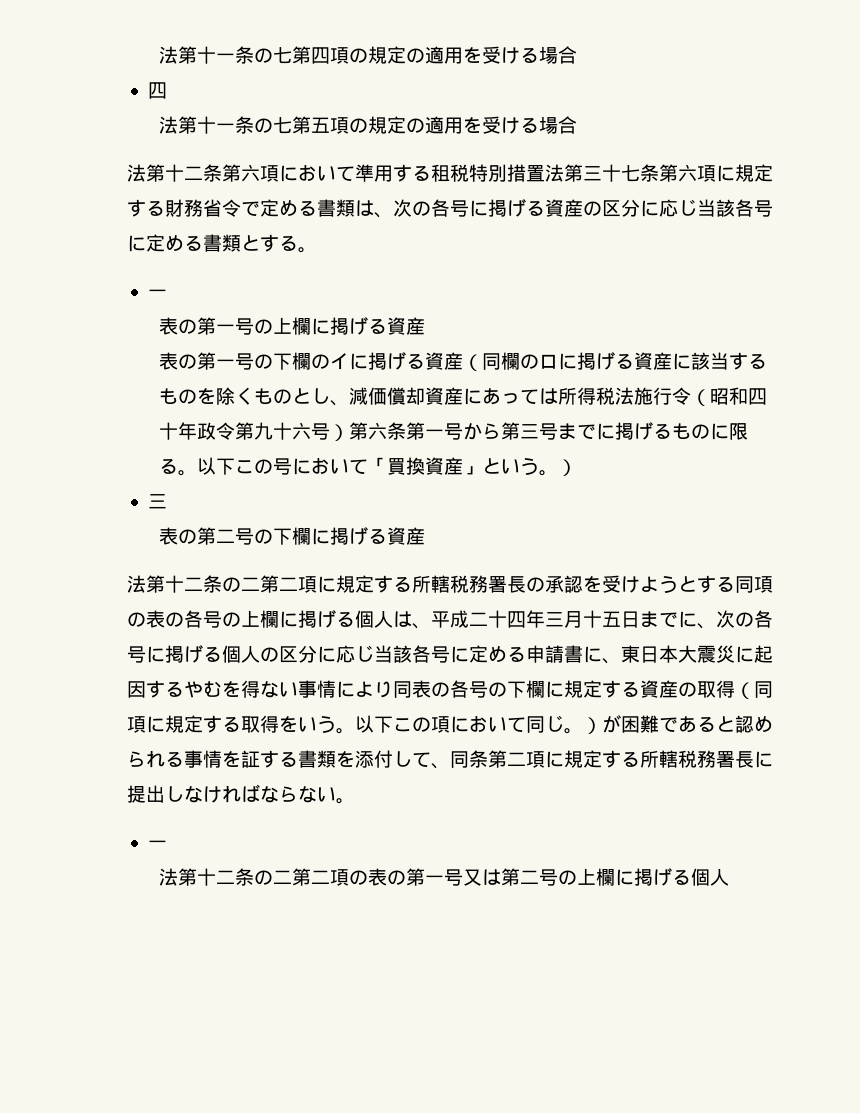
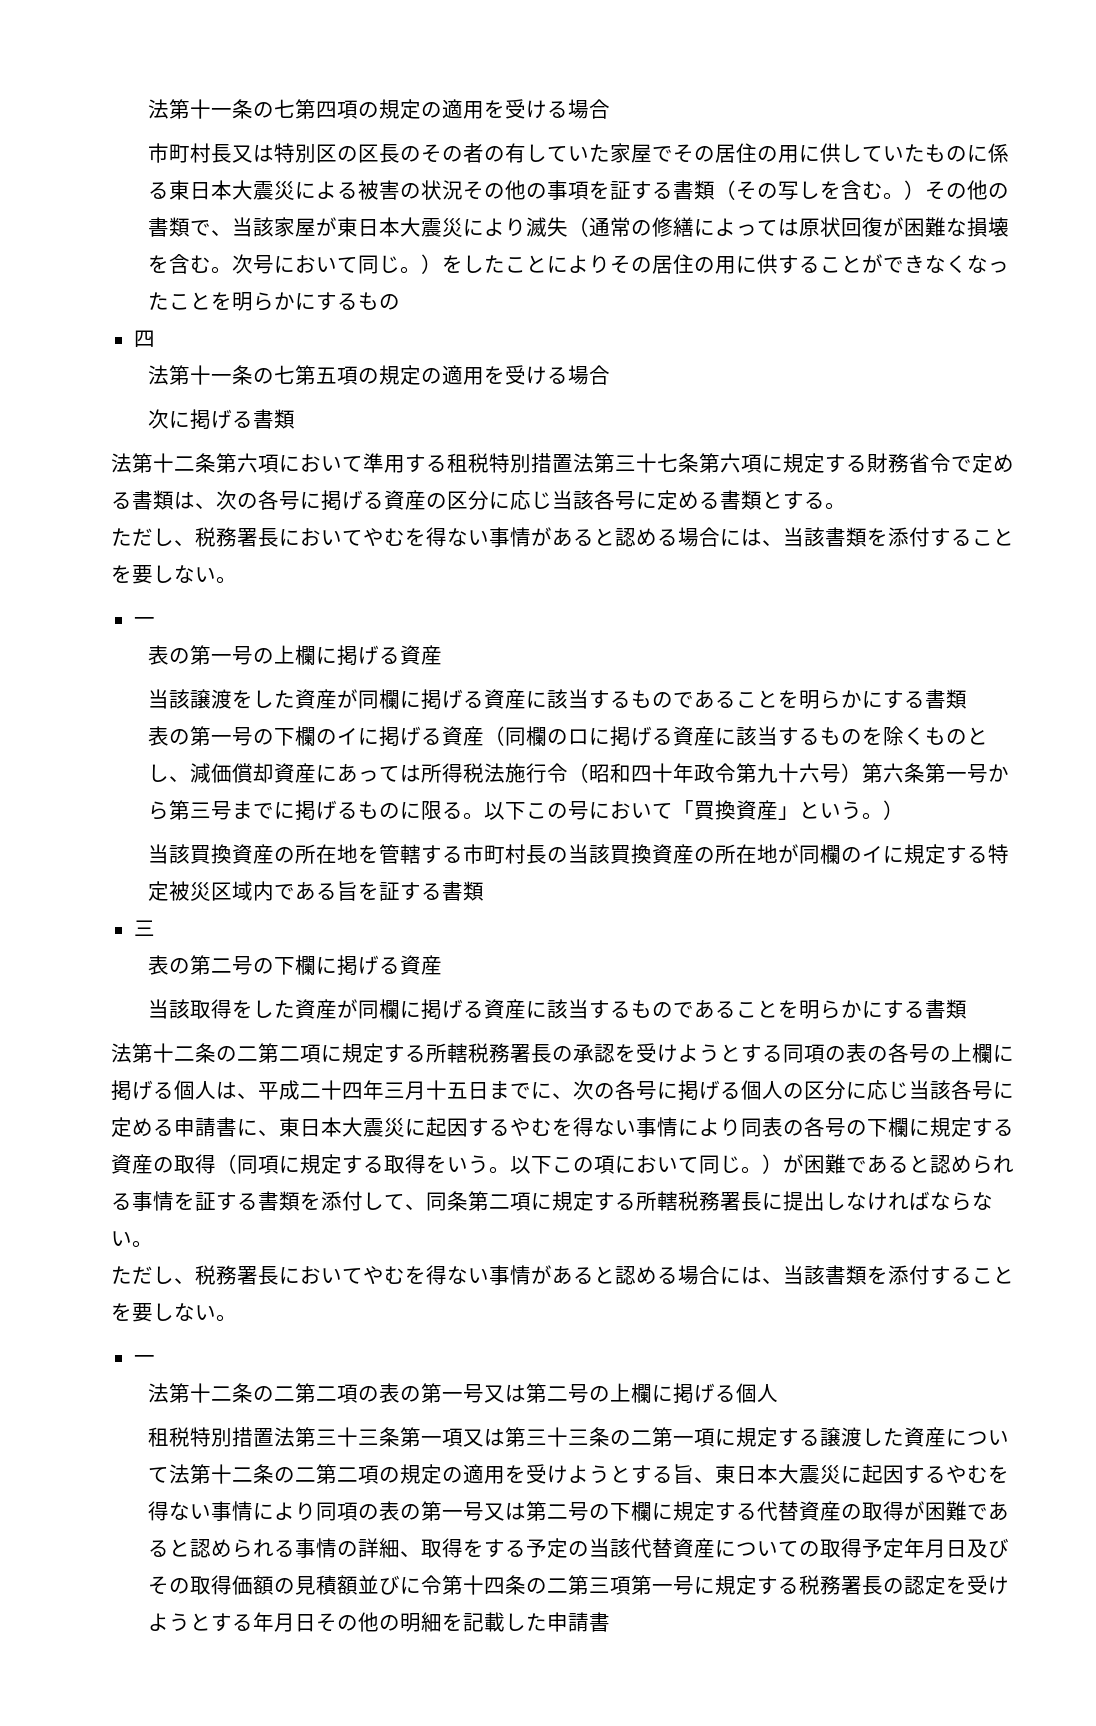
+ 市町村長又は特別区の区長のその者の有していた家屋でその居住の用に供していたものに係る東日本大震災による被害の状況その他の事項を証する書類（その写しを含む。）その他の書類で、当該家屋が東日本大震災により滅失（通常の修繕によっては原状回復が困難な損壊を含む。次号において同じ。）をしたことによりその居住の用に供することができなくなったことを明らかにするもの
+ 次に掲げる書類
  法第十二条第六項において準用する租税特別措置法第三十七条第六項に規定する財務省令で定める書類は、次の各号に掲げる資産の区分に応じ当該各号に定める書類とする。
+ ただし、税務署長においてやむを得ない事情があると認める場合には、当該書類を添付することを要しない。
+ 当該譲渡をした資産が同欄に掲げる資産に該当するものであることを明らかにする書類
+ 当該買換資産の所在地を管轄する市町村長の当該買換資産の所在地が同欄のイに規定する特定被災区域内である旨を証する書類
+ 当該取得をした資産が同欄に掲げる資産に該当するものであることを明らかにする書類
  以下この項において同じ。）が困難であると認められる事情を証する書類を添付して、同条第二項に規定する所轄税務署長に提出しなければならない。
+ ただし、税務署長においてやむを得ない事情があると認める場合には、当該書類を添付することを要しない。
+ 租税特別措置法第三十三条第一項又は第三十三条の二第一項に規定する譲渡した資産について法第十二条の二第二項の規定の適用を受けようとする旨、東日本大震災に起因するやむを得ない事情により同項の表の第一号又は第二号の下欄に規定する代替資産の取得が困難であると認められる事情の詳細、取得をする予定の当該代替資産についての取得予定年月日及びその取得価額の見積額並びに令第十四条の二第三項第一号に規定する税務署長の認定を受けようとする年月日その他の明細を記載した申請書

